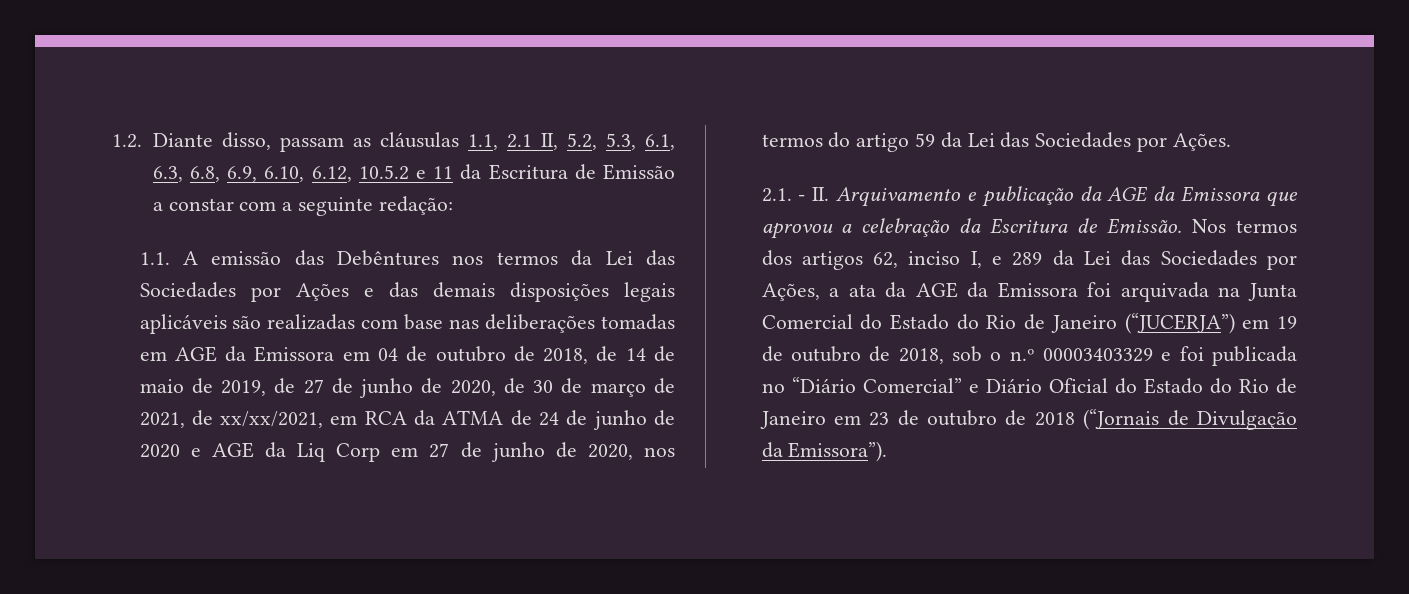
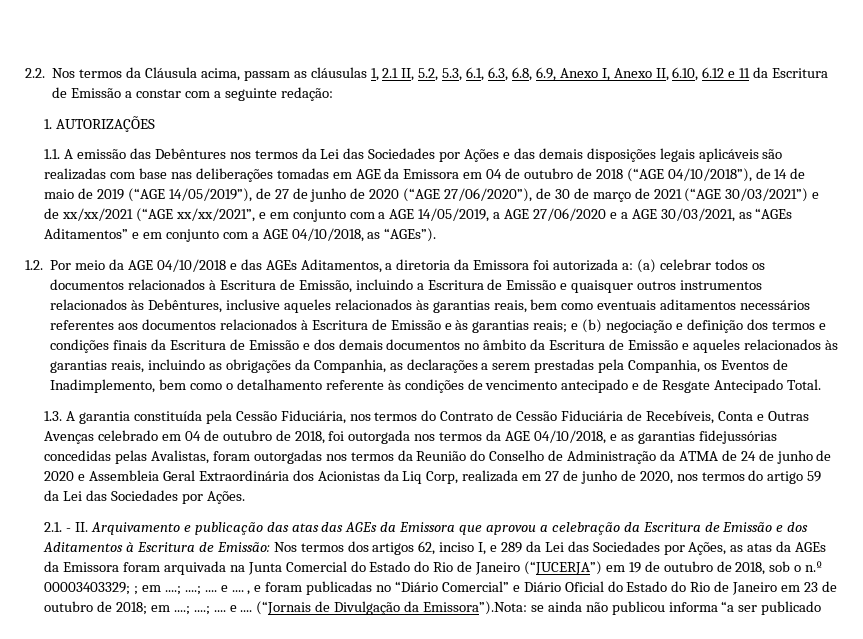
- 1.2. Diante disso, passam as cláusulas 1.1, 2.1 II, 5.2, 5.3, 6.1, 6.3, 6.8, 6.9, 6.10, 6.12, 10.5.2 e 11 da Escritura de Emissão a constar com a seguinte redação:
+ 2.2. Nos termos da Cláusula acima, passam as cláusulas 1, 2.1 II, 5.2, 5.3, 6.1, 6.3, 6.8, 6.9, Anexo I, Anexo II, 6.10, 6.12 e 11 da Escritura de Emissão a constar com a seguinte redação:
+ 1. AUTORIZAÇÕES
- 1.1. A emissão das Debêntures nos termos da Lei das Sociedades por Ações e das demais disposições legais aplicáveis são realizadas com base nas deliberações tomadas em AGE da Emissora em 04 de outubro de 2018, de 14 de maio de 2019, de 27 de junho de 2020, de 30 de março de 2021, de xx/xx/2021, em RCA da ATMA de 24 de junho de 2020 e AGE da Liq Corp em 27 de junho de 2020, nos termos do artigo 59 da Lei das Sociedades por Ações.
+ 1.1. A emissão das Debêntures nos termos da Lei das Sociedades por Ações e das demais disposições legais aplicáveis são realizadas com base nas deliberações tomadas em AGE da Emissora em 04 de outubro de 2018 (“AGE 04/10/2018”), de 14 de maio de 2019 (“AGE 14/05/2019”), de 27 de junho de 2020 (“AGE 27/06/2020”), de 30 de março de 2021 (“AGE 30/03/2021”) e de xx/xx/2021 (“AGE xx/xx/2021”, e em conjunto com a AGE 14/05/2019, a AGE 27/06/2020 e a AGE 30/03/2021, as “AGEs Aditamentos” e em conjunto com a AGE 04/10/2018, as “AGEs”).
+ 1.2. Por meio da AGE 04/10/2018 e das AGEs Aditamentos, a diretoria da Emissora foi autorizada a: (a) celebrar todos os documentos relacionados à Escritura de Emissão, incluindo a Escritura de Emissão e quaisquer outros instrumentos relacionados às Debêntures, inclusive aqueles relacionados às garantias reais, bem como eventuais aditamentos necessários referentes aos documentos relacionados à Escritura de Emissão e às garantias reais; e (b) negociação e definição dos termos e condições finais da Escritura de Emissão e dos demais documentos no âmbito da Escritura de Emissão e aqueles relacionados às garantias reais, incluindo as obrigações da Companhia, as declarações a serem prestadas pela Companhia, os Eventos de Inadimplemento, bem como o detalhamento referente às condições de vencimento antecipado e de Resgate Antecipado Total.
+ 1.3. A garantia constituída pela Cessão Fiduciária, nos termos do Contrato de Cessão Fiduciária de Recebíveis, Conta e Outras Avenças celebrado em 04 de outubro de 2018, foi outorgada nos termos da AGE 04/10/2018, e as garantias fidejussórias concedidas pelas Avalistas, foram outorgadas nos termos da Reunião do Conselho de Administração da ATMA de 24 de junho de 2020 e Assembleia Geral Extraordinária dos Acionistas da Liq Corp, realizada em 27 de junho de 2020, nos termos do artigo 59 da Lei das Sociedades por Ações.
- 2.1. - II. Arquivamento e publicação da AGE da Emissora que aprovou a celebração da Escritura de Emissão.
+ 2.1. - II. Arquivamento e publicação das atas das AGEs da Emissora que aprovou a celebração da Escritura de Emissão e dos Aditamentos à Escritura de Emissão:
- Nos termos dos artigos 62, inciso I, e 289 da Lei das Sociedades por Ações, a ata da AGE da Emissora foi arquivada na Junta Comercial do Estado do Rio de Janeiro (“JUCERJA”) em 19 de outubro de 2018, sob o n.º 00003403329 e foi publicada no “Diário Comercial” e Diário Oficial do Estado do Rio de Janeiro em 23 de outubro de 2018 (“Jornais de Divulgação da Emissora”).
+ Nos termos dos artigos 62, inciso I, e 289 da Lei das Sociedades por Ações, as atas da AGEs da Emissora foram arquivada na Junta Comercial do Estado do Rio de Janeiro (“JUCERJA”) em 19 de outubro de 2018, sob o n.º 00003403329; ; em ....; ....; .... e .... , e foram publicadas no “Diário Comercial” e Diário Oficial do Estado do Rio de Janeiro em 23 de outubro de 2018; em ....; ....; .... e .... (“Jornais de Divulgação da Emissora”).Nota: se ainda não publicou informa “a ser publicado

